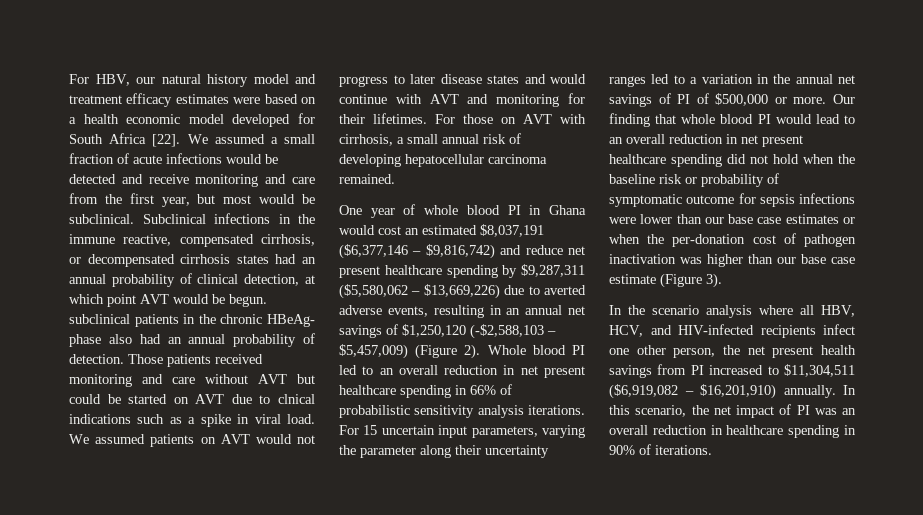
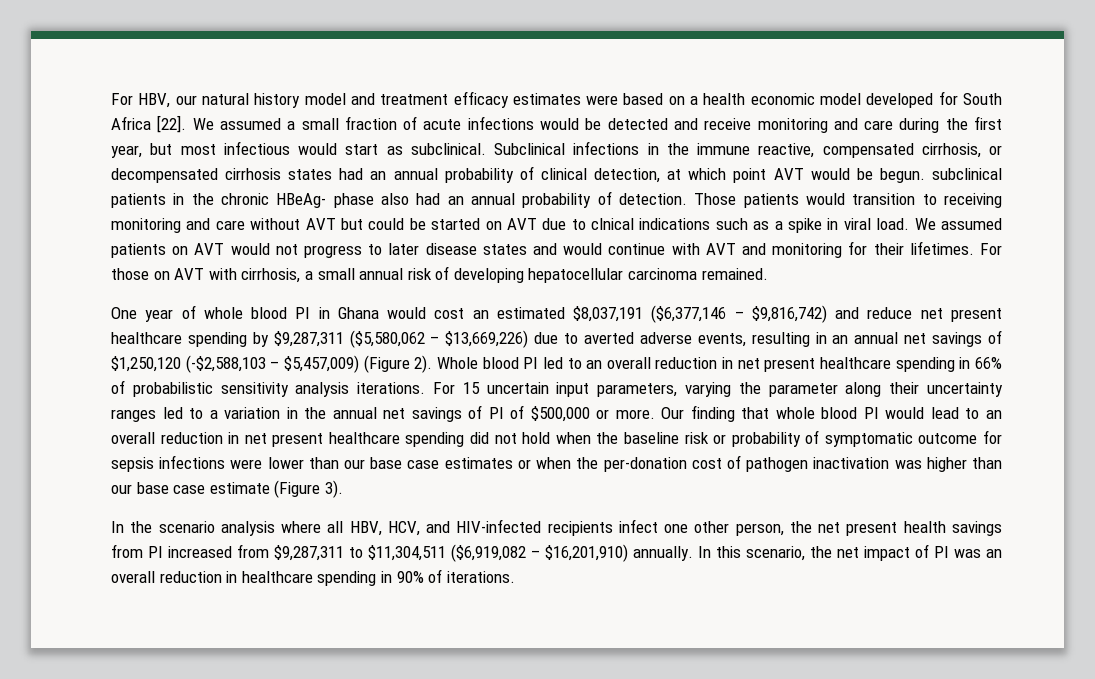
- We assumed a small fraction of acute infections would be detected and receive monitoring and care from the first year, but most would be subclinical.
+ We assumed a small fraction of acute infections would be detected and receive monitoring and care during the first year, but most infectious would start as subclinical.
- Those patients received monitoring and care without AVT but could be started on AVT due to clnical indications such as a spike in viral load.
+ Those patients would transition to receiving monitoring and care without AVT but could be started on AVT due to clnical indications such as a spike in viral load.
- In the scenario analysis where all HBV, HCV, and HIV-infected recipients infect one other person, the net present health savings from PI increased to $11,304,511 ($6,919,082 – $16,201,910) annually.
+ In the scenario analysis where all HBV, HCV, and HIV-infected recipients infect one other person, the net present health savings from PI increased from $9,287,311 to $11,304,511 ($6,919,082 – $16,201,910) annually.

